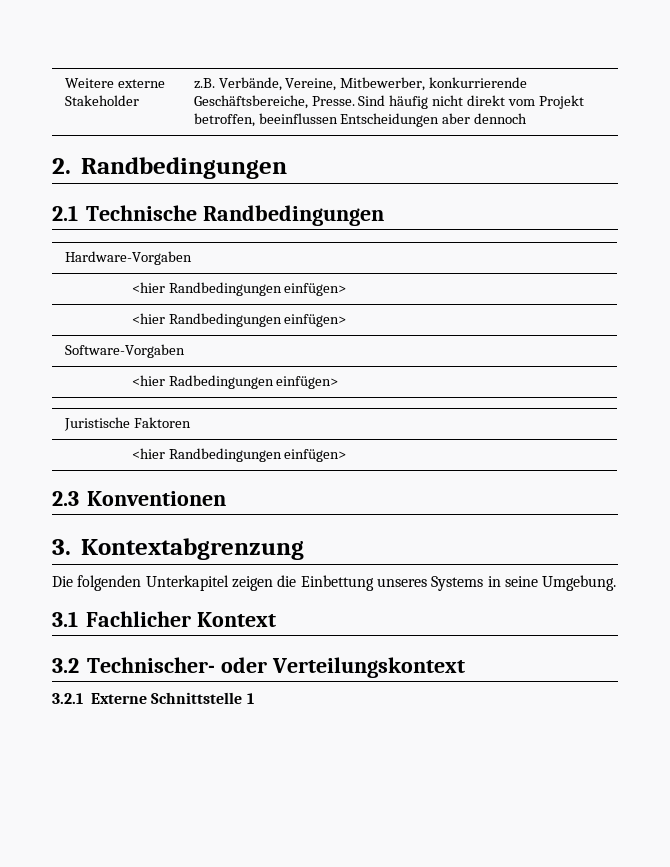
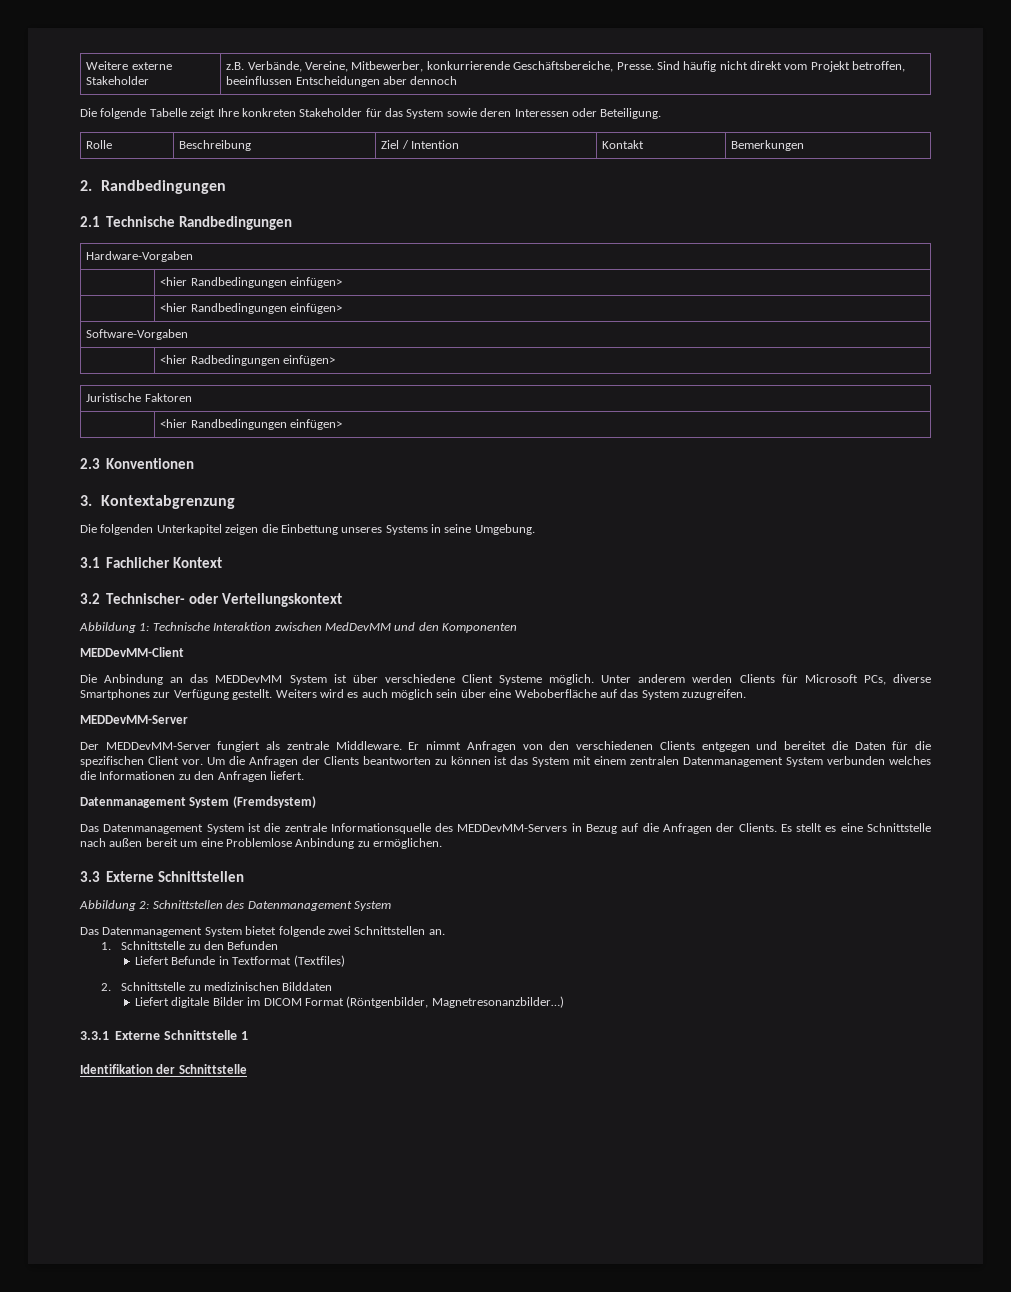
+ Die folgende Tabelle zeigt Ihre konkreten Stakeholder für das System sowie deren Interessen oder Beteiligung.
+ Rolle | Beschreibung | Ziel / Intention | Kontakt | Bemerkungen
- 3.2.1 Externe Schnittstelle 1
+ Abbildung 1: Technische Interaktion zwischen MedDevMM und den Komponenten
+ MEDDevMM-Client
+ Die Anbindung an das MEDDevMM System ist über verschiedene Client Systeme möglich. Unter anderem werden Clients für Microsoft PCs, diverse Smartphones zur Verfügung gestellt. Weiters wird es auch möglich sein über eine Weboberfläche auf das System zuzugreifen.
+ MEDDevMM-Server
+ Der MEDDevMM-Server fungiert als zentrale Middleware. Er nimmt Anfragen von den verschiedenen Clients entgegen und bereitet die Daten für die spezifischen Client vor. Um die Anfragen der Clients beantworten zu können ist das System mit einem zentralen Datenmanagement System verbunden welches die Informationen zu den Anfragen liefert.
+ Datenmanagement System (Fremdsystem)
+ Das Datenmanagement System ist die zentrale Informationsquelle des MEDDevMM-Servers in Bezug auf die Anfragen der Clients. Es stellt es eine Schnittstelle nach außen bereit um eine Problemlose Anbindung zu ermöglichen.
+ 3.3 Externe Schnittstellen
+ Abbildung 2: Schnittstellen des Datenmanagement System
+ Das Datenmanagement System bietet folgende zwei Schnittstellen an.
+ 1. Schnittstelle zu den Befunden
+ Liefert Befunde in Textformat (Textfiles)
+ 2. Schnittstelle zu medizinischen Bilddaten
+ Liefert digitale Bilder im DICOM Format (Röntgenbilder, Magnetresonanzbilder…)
+ 3.3.1 Externe Schnittstelle 1
+ Identifikation der Schnittstelle

